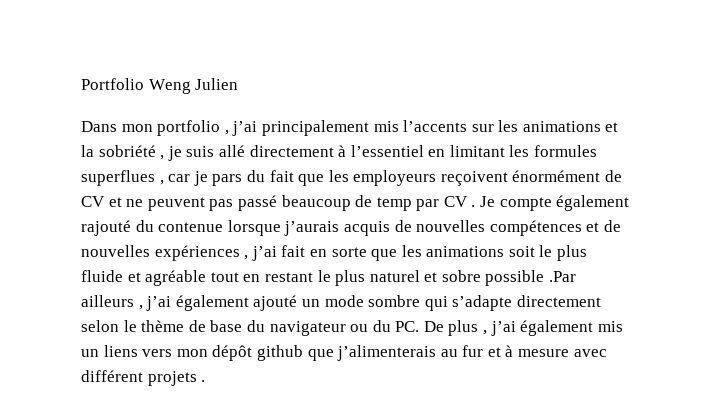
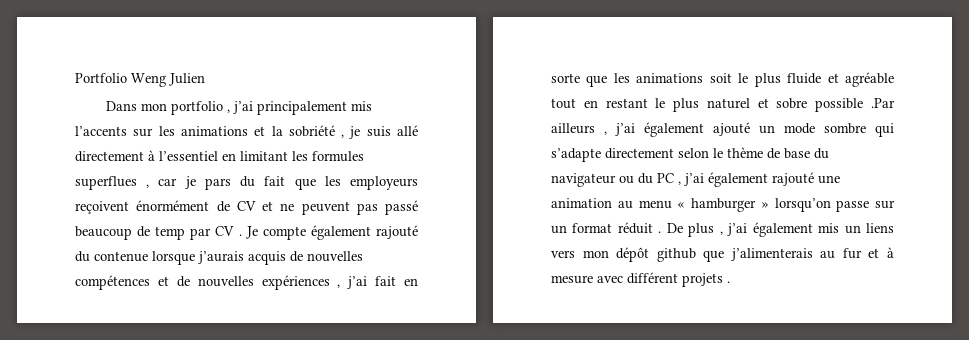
- Je compte également rajouté du contenue lorsque j’aurais acquis de nouvelles compétences et de nouvelles expériences , j’ai fait en sorte que les animations soit le plus fluide et agréable tout en restant le plus naturel et sobre possible .Par ailleurs , j’ai également ajouté un mode sombre qui s’adapte directement selon le thème de base du navigateur ou du PC. De plus , j’ai également mis un liens vers mon dépôt github que j’alimenterais au fur et à mesure avec différent projets .
+ Je compte également rajouté du contenue lorsque j’aurais acquis de nouvelles compétences et de nouvelles expériences , j’ai fait en sorte que les animations soit le plus fluide et agréable tout en restant le plus naturel et sobre possible .Par ailleurs , j’ai également ajouté un mode sombre qui s’adapte directement selon le thème de base du navigateur ou du PC , j’ai également rajouté une animation au menu « hamburger » lorsqu’on passe sur un format réduit . De plus , j’ai également mis un liens vers mon dépôt github que j’alimenterais au fur et à mesure avec différent projets .

